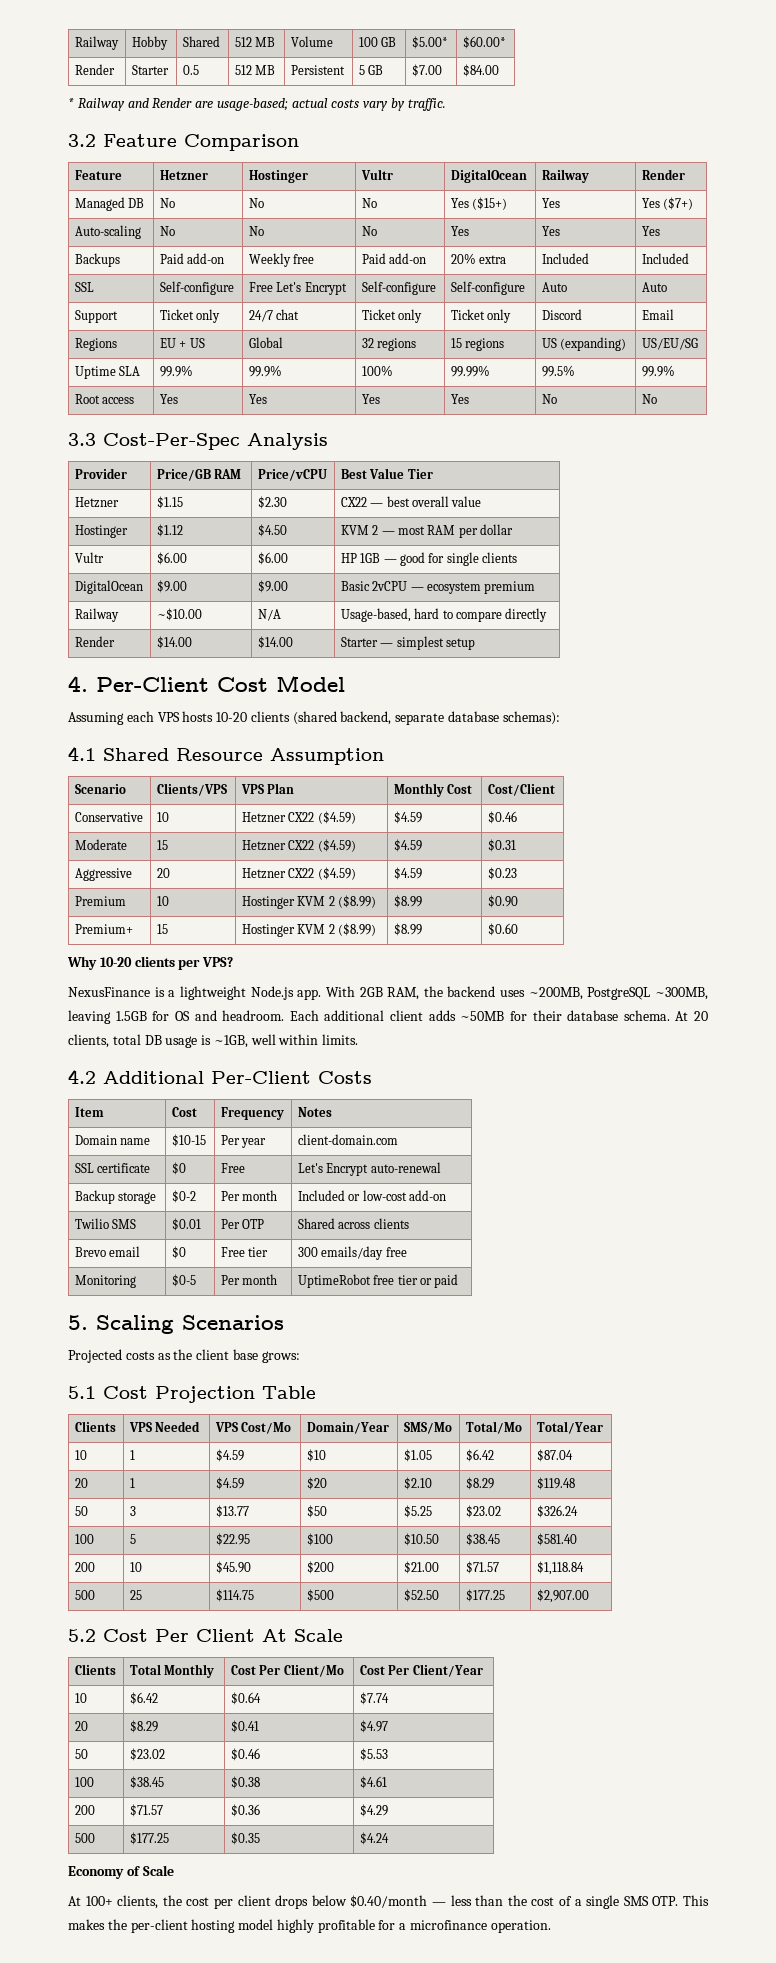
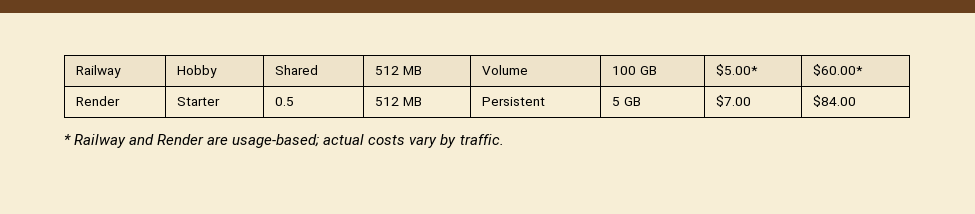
- 3.2 Feature Comparison
- Feature | Hetzner | Hostinger | Vultr | DigitalOcean | Railway | Render
- Managed DB | No | No | No | Yes ($15+) | Yes | Yes ($7+)
- Auto-scaling | No | No | No | Yes | Yes | Yes
- Backups | Paid add-on | Weekly free | Paid add-on | 20% extra | Included | Included
- SSL | Self-configure | Free Let's Encrypt | Self-configure | Self-configure | Auto | Auto
- Support | Ticket only | 24/7 chat | Ticket only | Ticket only | Discord | Email
- Regions | EU + US | Global | 32 regions | 15 regions | US (expanding) | US/EU/SG
- Uptime SLA | 99.9% | 99.9% | 100% | 99.99% | 99.5% | 99.9%
- Root access | Yes | Yes | Yes | Yes | No | No
- 3.3 Cost-Per-Spec Analysis
- Provider | Price/GB RAM | Price/vCPU | Best Value Tier
- Hetzner | $1.15 | $2.30 | CX22 — best overall value
- Hostinger | $1.12 | $4.50 | KVM 2 — most RAM per dollar
- Vultr | $6.00 | $6.00 | HP 1GB — good for single clients
- DigitalOcean | $9.00 | $9.00 | Basic 2vCPU — ecosystem premium
- Railway | ~$10.00 | N/A | Usage-based, hard to compare directly
- Render | $14.00 | $14.00 | Starter — simplest setup
- 4. Per-Client Cost Model
- Assuming each VPS hosts 10-20 clients (shared backend, separate database schemas):
- 4.1 Shared Resource Assumption
- Scenario | Clients/VPS | VPS Plan | Monthly Cost | Cost/Client
- Conservative | 10 | Hetzner CX22 ($4.59) | $4.59 | $0.46
- Moderate | 15 | Hetzner CX22 ($4.59) | $4.59 | $0.31
- Aggressive | 20 | Hetzner CX22 ($4.59) | $4.59 | $0.23
- Premium | 10 | Hostinger KVM 2 ($8.99) | $8.99 | $0.90
- Premium+ | 15 | Hostinger KVM 2 ($8.99) | $8.99 | $0.60
- Why 10-20 clients per VPS?
- NexusFinance is a lightweight Node.js app. With 2GB RAM, the backend uses ~200MB, PostgreSQL ~300MB, leaving 1.5GB for OS and headroom. Each additional client adds ~50MB for their database schema. At 20 clients, total DB usage is ~1GB, well within limits.
- 4.2 Additional Per-Client Costs
- Item | Cost | Frequency | Notes
- Domain name | $10-15 | Per year | client-domain.com
- SSL certificate | $0 | Free | Let's Encrypt auto-renewal
- Backup storage | $0-2 | Per month | Included or low-cost add-on
- Twilio SMS | $0.01 | Per OTP | Shared across clients
- Brevo email | $0 | Free tier | 300 emails/day free
- Monitoring | $0-5 | Per month | UptimeRobot free tier or paid
- 5. Scaling Scenarios
- Projected costs as the client base grows:
- 5.1 Cost Projection Table
- Clients | VPS Needed | VPS Cost/Mo | Domain/Year | SMS/Mo | Total/Mo | Total/Year
- 10 | 1 | $4.59 | $10 | $1.05 | $6.42 | $87.04
- 20 | 1 | $4.59 | $20 | $2.10 | $8.29 | $119.48
- 50 | 3 | $13.77 | $50 | $5.25 | $23.02 | $326.24
- 100 | 5 | $22.95 | $100 | $10.50 | $38.45 | $581.40
- 200 | 10 | $45.90 | $200 | $21.00 | $71.57 | $1,118.84
- 500 | 25 | $114.75 | $500 | $52.50 | $177.25 | $2,907.00
- 5.2 Cost Per Client At Scale
- Clients | Total Monthly | Cost Per Client/Mo | Cost Per Client/Year
- 10 | $6.42 | $0.64 | $7.74
- 20 | $8.29 | $0.41 | $4.97
- 50 | $23.02 | $0.46 | $5.53
- 100 | $38.45 | $0.38 | $4.61
- 200 | $71.57 | $0.36 | $4.29
- 500 | $177.25 | $0.35 | $4.24
- Economy of Scale
- At 100+ clients, the cost per client drops below $0.40/month — less than the cost of a single SMS OTP. This makes the per-client hosting model highly profitable for a microfinance operation.

